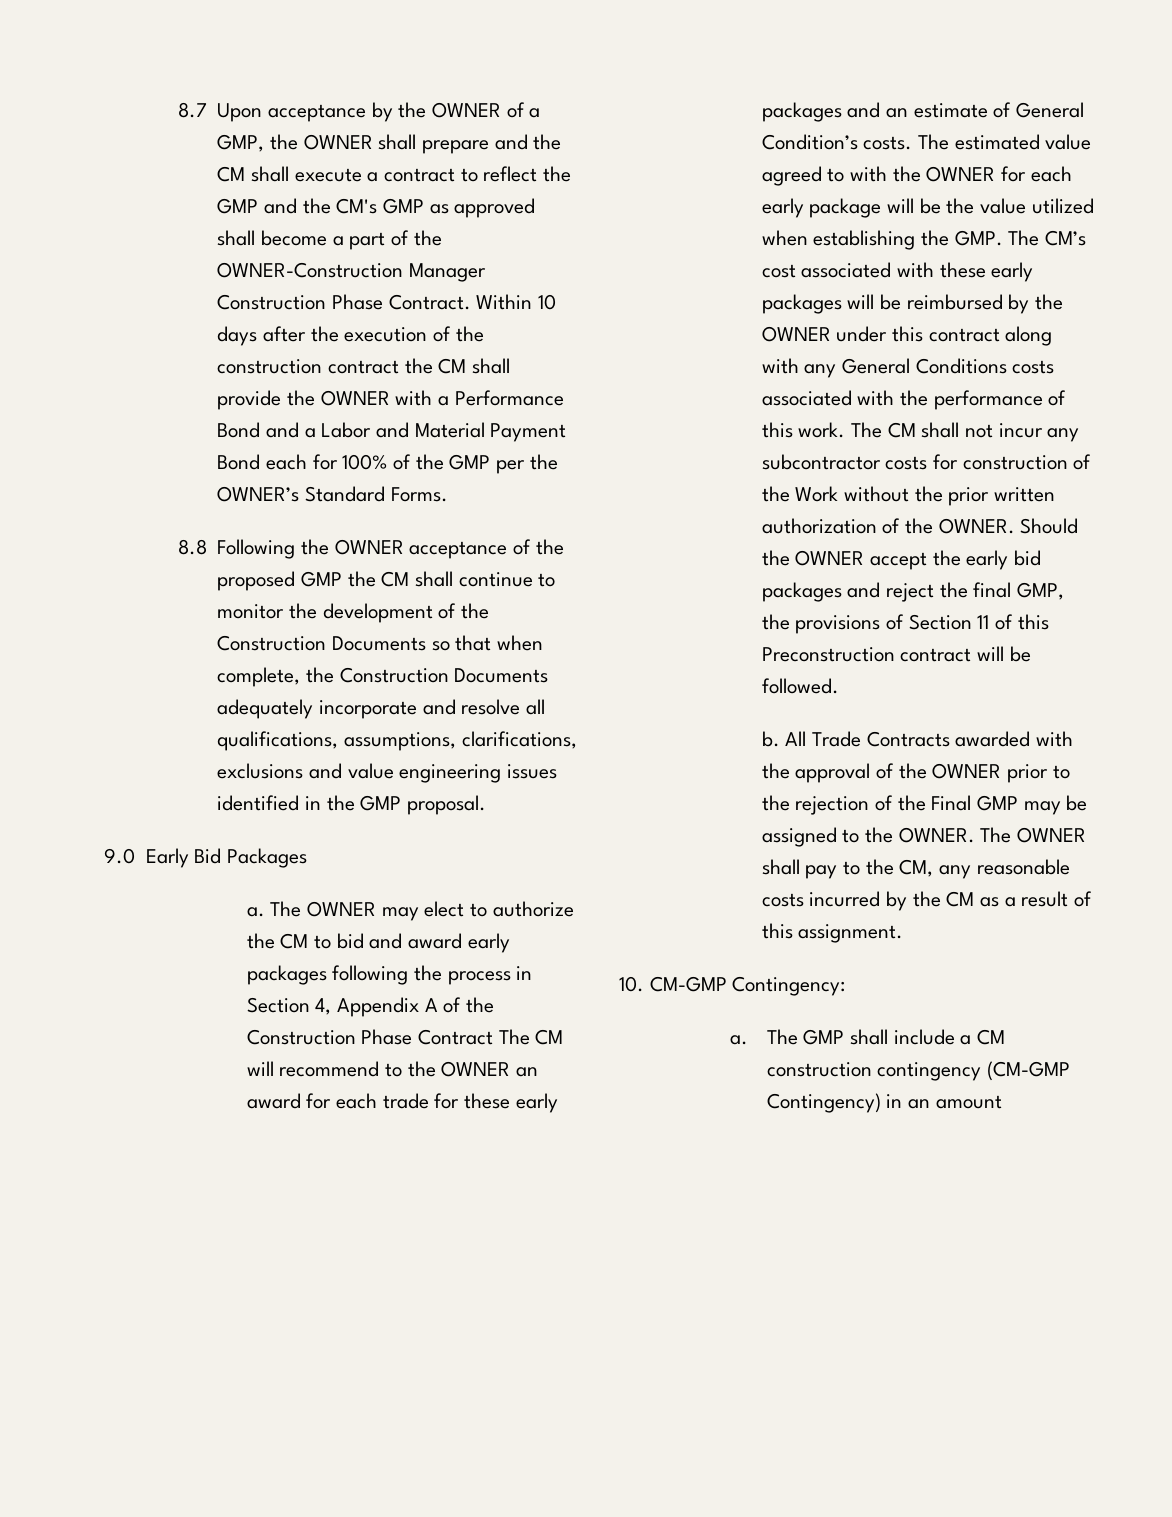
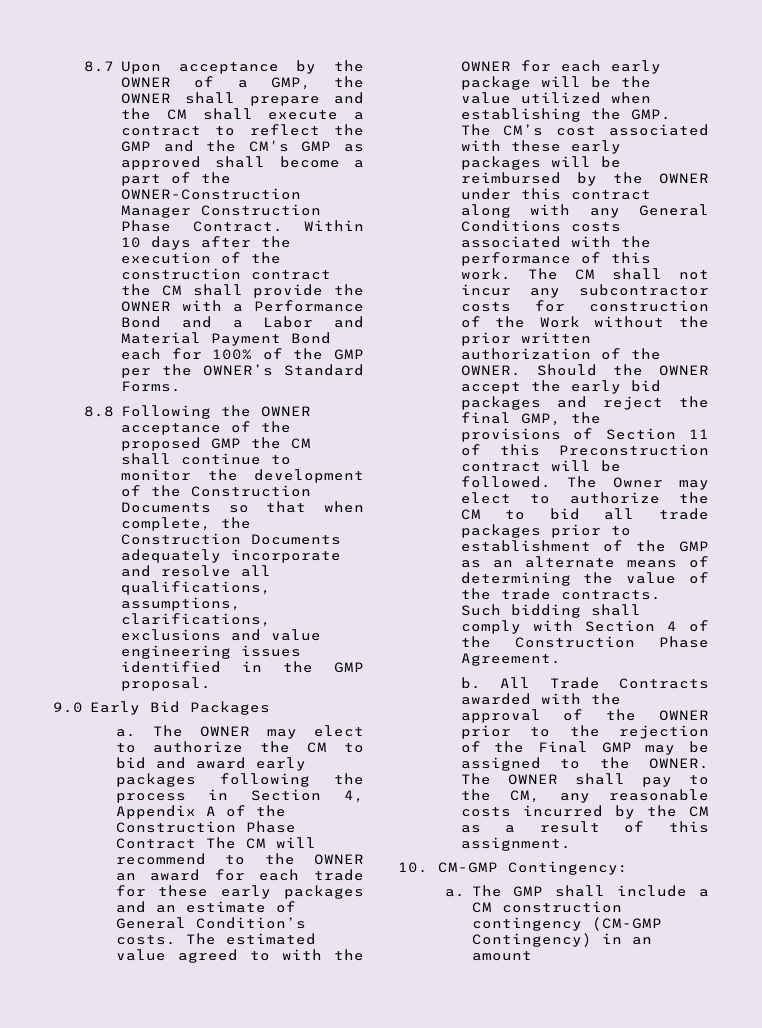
+ The Owner may elect to authorize the CM to bid all trade packages prior to establishment of the GMP as an alternate means of determining the value of the trade contracts. Such bidding shall comply with Section 4 of the Construction Phase Agreement.

